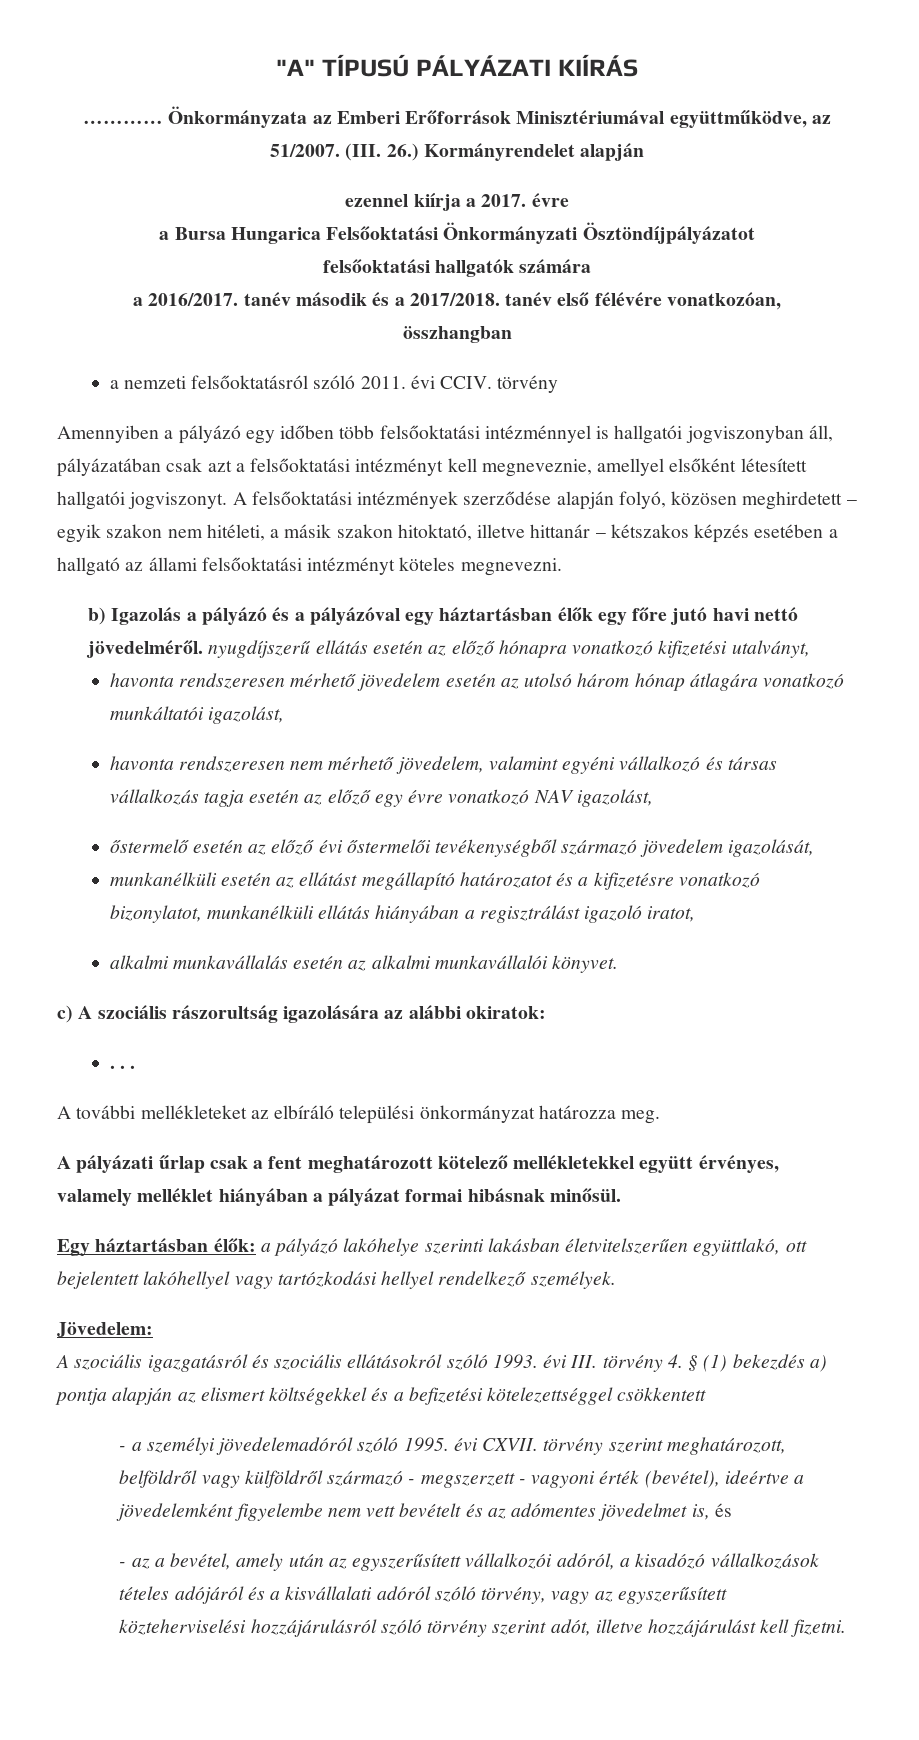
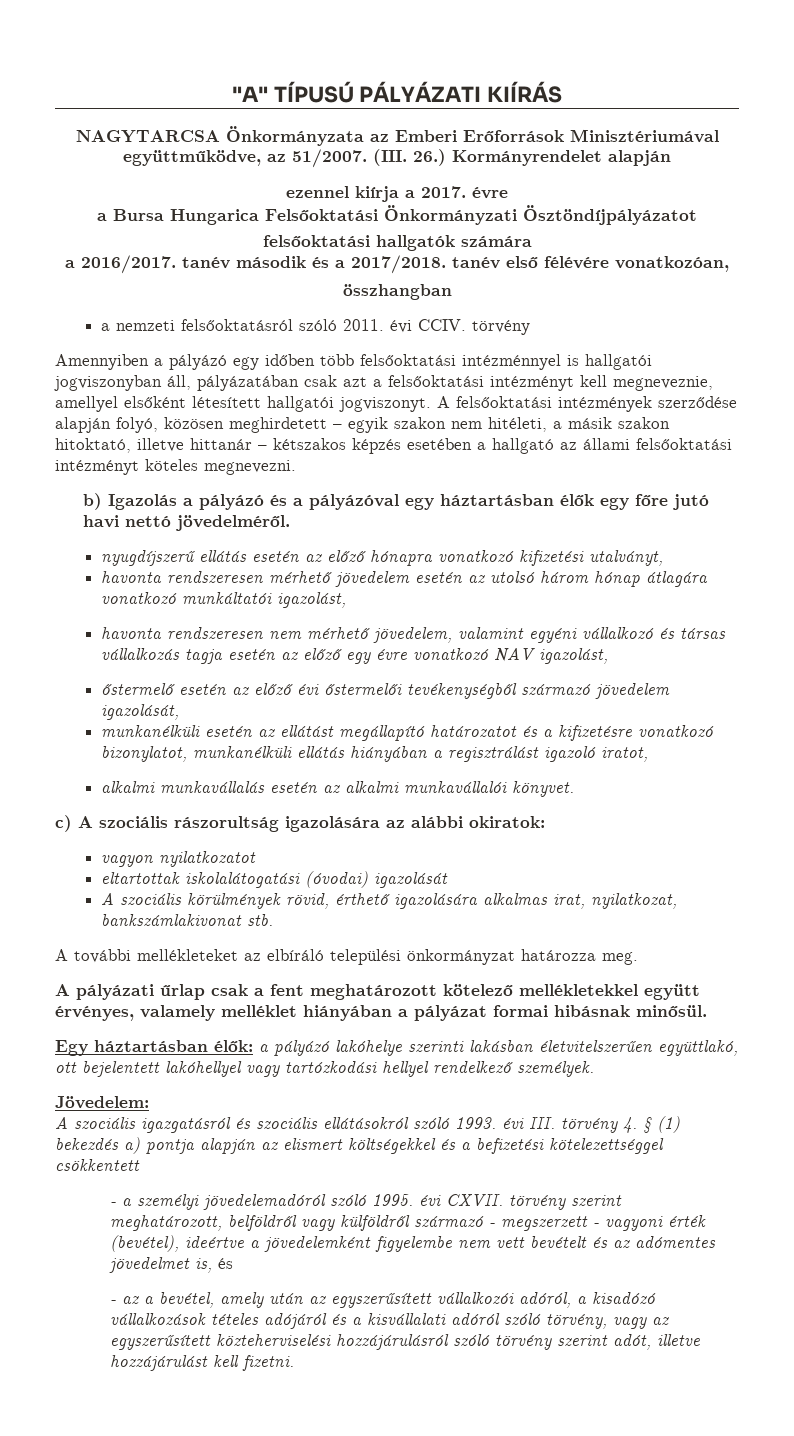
- ………… Önkormányzata az Emberi Erőforrások Minisztériumával együttműködve, az 51/2007.
+ NAGYTARCSA Önkormányzata az Emberi Erőforrások Minisztériumával együttműködve, az 51/2007.
- b) Igazolás a pályázó és a pályázóval egy háztartásban élők egy főre jutó havi nettó jövedelméről. nyugdíjszerű ellátás esetén az előző hónapra vonatkozó kifizetési utalványt,
+ b) Igazolás a pályázó és a pályázóval egy háztartásban élők egy főre jutó havi nettó jövedelméről.
+ nyugdíjszerű ellátás esetén az előző hónapra vonatkozó kifizetési utalványt,
- . . .
+ vagyon nyilatkozatot
+ eltartottak iskolalátogatási (óvodai) igazolását
+ A szociális körülmények rövid, érthető igazolására alkalmas irat, nyilatkozat, bankszámlakivonat stb.

